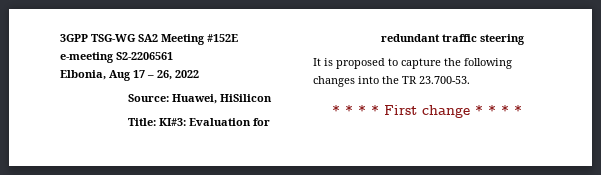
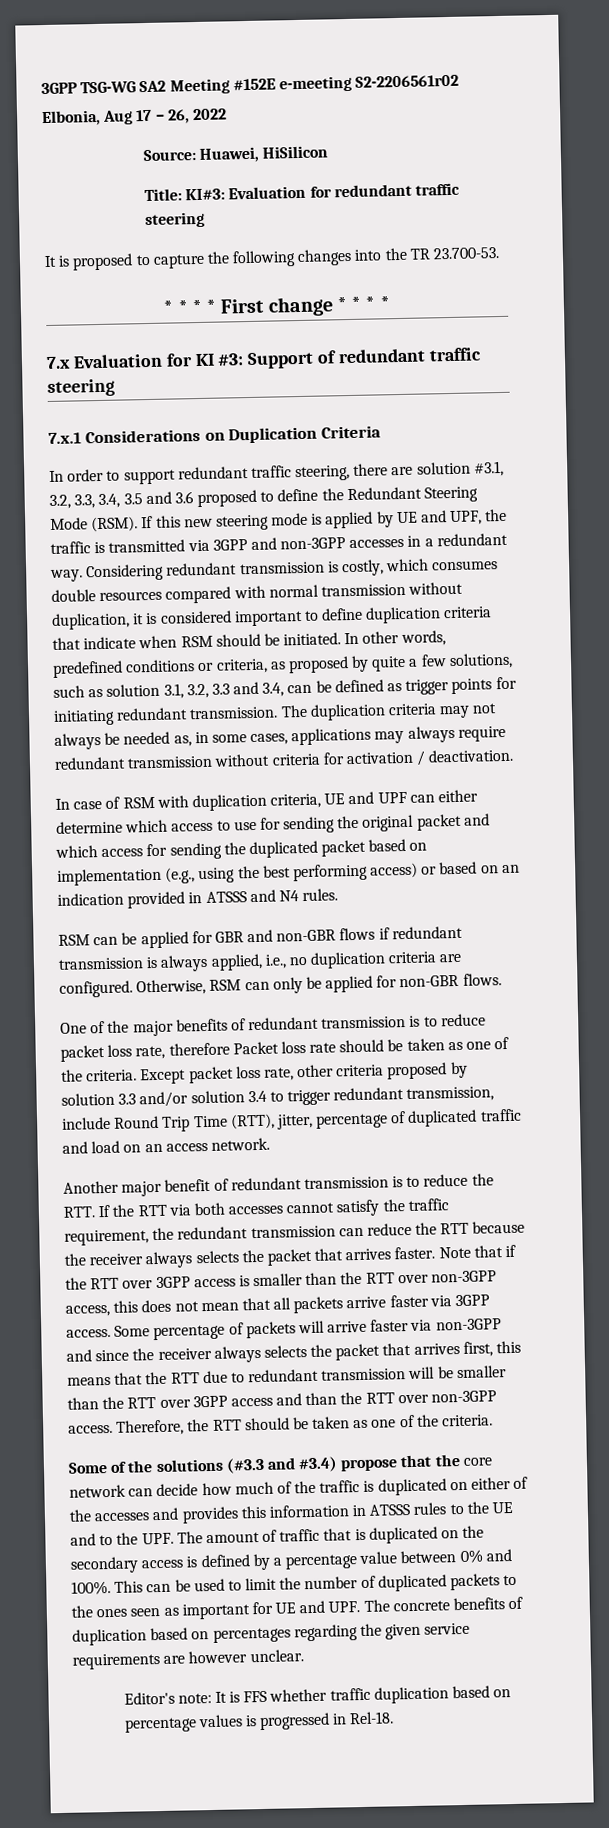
- 3GPP TSG-WG SA2 Meeting #152E e-meeting S2-2206561
+ 3GPP TSG-WG SA2 Meeting #152E e-meeting S2-2206561r02
+ 7.x Evaluation for KI #3: Support of redundant traffic steering
+ 7.x.1 Considerations on Duplication Criteria
+ In order to support redundant traffic steering, there are solution #3.1, 3.2, 3.3, 3.4, 3.5 and 3.6 proposed to define the Redundant Steering Mode (RSM). If this new steering mode is applied by UE and UPF, the traffic is transmitted via 3GPP and non-3GPP accesses in a redundant way. Considering redundant transmission is costly, which consumes double resources compared with normal transmission without duplication, it is considered important to define duplication criteria that indicate when RSM should be initiated. In other words, predefined conditions or criteria, as proposed by quite a few solutions, such as solution 3.1, 3.2, 3.3 and 3.4, can be defined as trigger points for initiating redundant transmission. The duplication criteria may not always be needed as, in some cases, applications may always require redundant transmission without criteria for activation / deactivation.
+ In case of RSM with duplication criteria, UE and UPF can either determine which access to use for sending the original packet and which access for sending the duplicated packet based on implementation (e.g., using the best performing access) or based on an indication provided in ATSSS and N4 rules.
+ RSM can be applied for GBR and non-GBR flows if redundant transmission is always applied, i.e., no duplication criteria are configured. Otherwise, RSM can only be applied for non-GBR flows.
+ One of the major benefits of redundant transmission is to reduce packet loss rate, therefore Packet loss rate should be taken as one of the criteria. Except packet loss rate, other criteria proposed by solution 3.3 and/or solution 3.4 to trigger redundant transmission, include Round Trip Time (RTT), jitter, percentage of duplicated traffic and load on an access network.
+ Another major benefit of redundant transmission is to reduce the RTT. If the RTT via both accesses cannot satisfy the traffic requirement, the redundant transmission can reduce the RTT because the receiver always selects the packet that arrives faster. Note that if the RTT over 3GPP access is smaller than the RTT over non-3GPP access, this does not mean that all packets arrive faster via 3GPP access. Some percentage of packets will arrive faster via non-3GPP and since the receiver always selects the packet that arrives first, this means that the RTT due to redundant transmission will be smaller than the RTT over 3GPP access and than the RTT over non-3GPP access. Therefore, the RTT should be taken as one of the criteria.
+ Some of the solutions (#3.3 and #3.4) propose that the core network can decide how much of the traffic is duplicated on either of the accesses and provides this information in ATSSS rules to the UE and to the UPF. The amount of traffic that is duplicated on the secondary access is defined by a percentage value between 0% and 100%. This can be used to limit the number of duplicated packets to the ones seen as important for UE and UPF. The concrete benefits of duplication based on percentages regarding the given service requirements are however unclear.
+ Editor's note: It is FFS whether traffic duplication based on percentage values is progressed in Rel-18.

